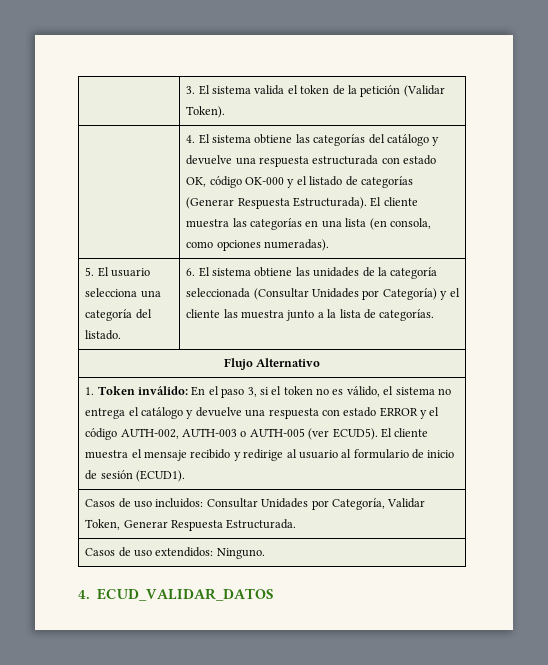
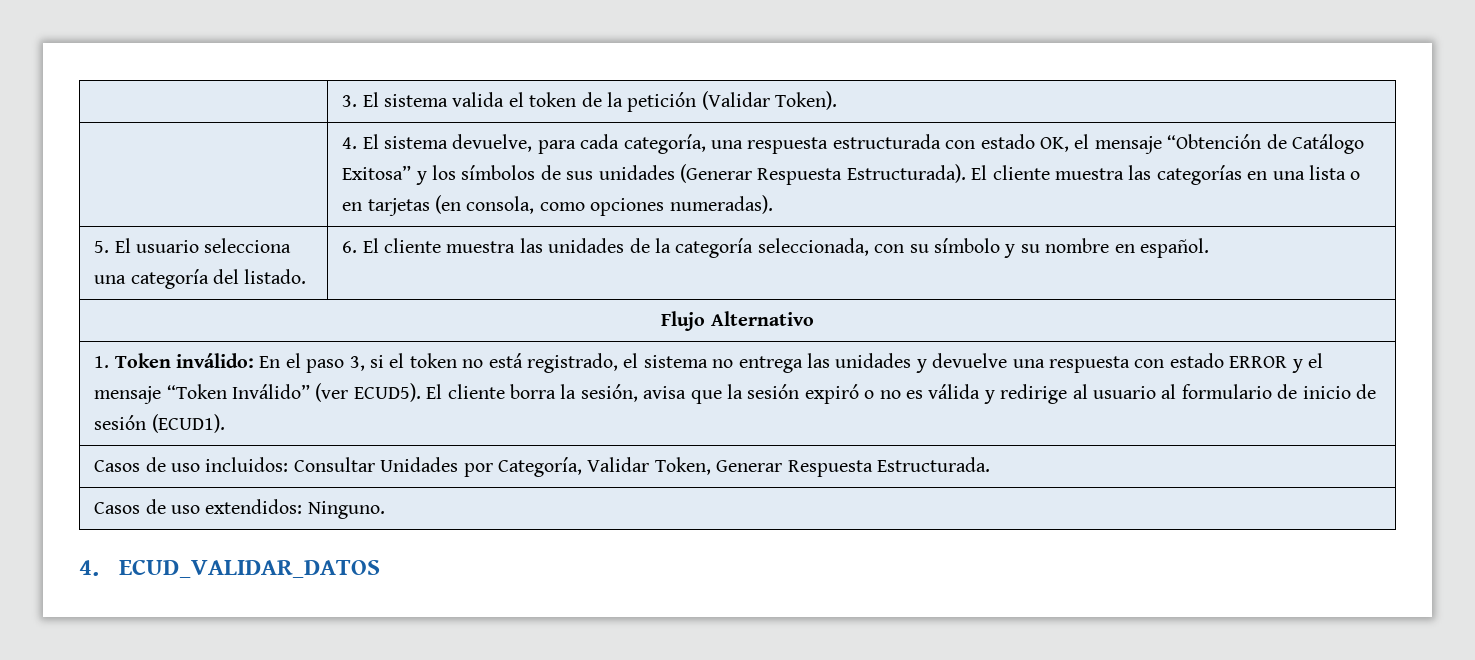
- 4. El sistema obtiene las categorías del catálogo y devuelve una respuesta estructurada con estado OK, código OK-000 y el listado de categorías (Generar Respuesta Estructurada).
+ 4. El sistema devuelve, para cada categoría, una respuesta estructurada con estado OK, el mensaje “Obtención de Catálogo Exitosa” y los símbolos de sus unidades (Generar Respuesta Estructurada).
- El cliente muestra las categorías en una lista (en consola, como opciones numeradas).
+ El cliente muestra las categorías en una lista o en tarjetas (en consola, como opciones numeradas).
- 5. El usuario selecciona una categoría del listado. | 6. El sistema obtiene las unidades de la categoría seleccionada (Consultar Unidades por Categoría) y el cliente las muestra junto a la lista de categorías.
+ 5. El usuario selecciona una categoría del listado. | 6. El cliente muestra las unidades de la categoría seleccionada, con su símbolo y su nombre en español.
- 1. Token inválido: En el paso 3, si el token no es válido, el sistema no entrega el catálogo y devuelve una respuesta con estado ERROR y el código AUTH-002, AUTH-003 o AUTH-005 (ver ECUD5). El cliente muestra el mensaje recibido y redirige al usuario al formulario de inicio de sesión (ECUD1).
+ 1. Token inválido: En el paso 3, si el token no está registrado, el sistema no entrega las unidades y devuelve una respuesta con estado ERROR y el mensaje “Token Inválido” (ver ECUD5). El cliente borra la sesión, avisa que la sesión expiró o no es válida y redirige al usuario al formulario de inicio de sesión (ECUD1).

